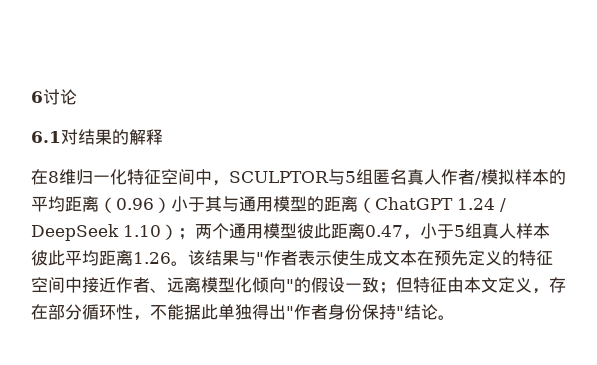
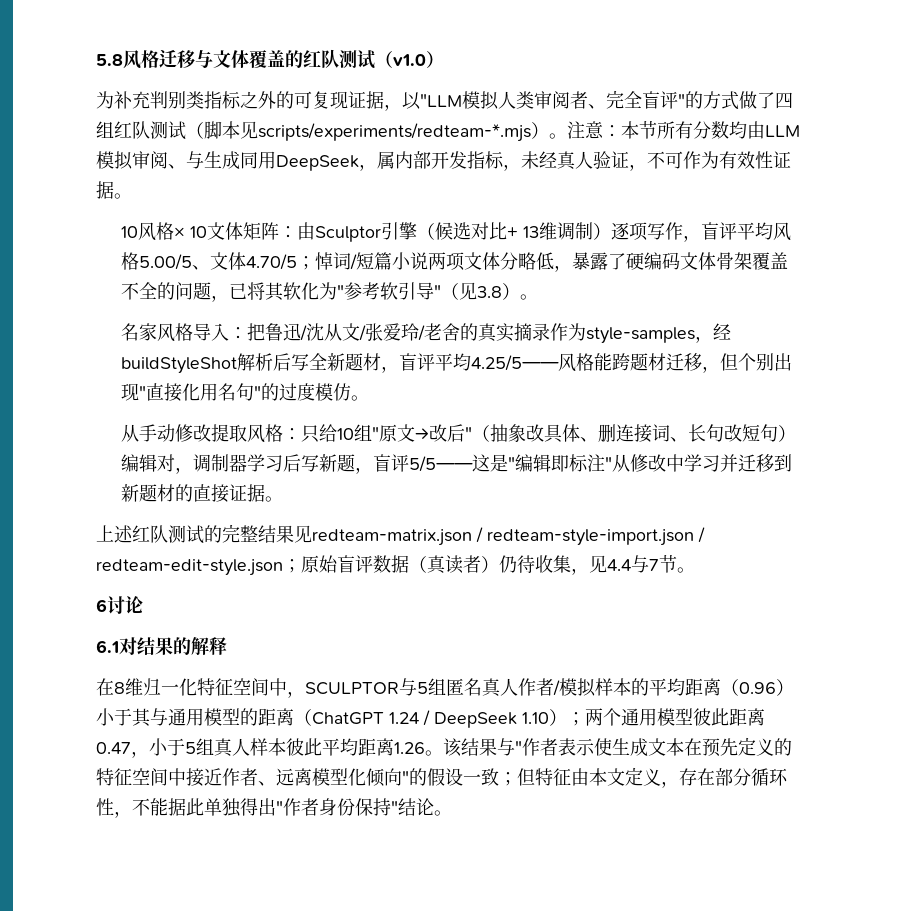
+ 5.8风格迁移与文体覆盖的红队测试（v1.0）
+ 为补充判别类指标之外的可复现证据，以"LLM模拟人类审阅者、完全盲评"的方式做了四组红队测试（脚本见scripts/experiments/redteam-*.mjs）。注意：本节所有分数均由LLM模拟审阅、与生成同用DeepSeek，属内部开发指标，未经真人验证，不可作为有效性证据。
+ 10风格× 10文体矩阵：由Sculptor引擎（候选对比+ 13维调制）逐项写作，盲评平均风格5.00/5、文体4.70/5；悼词/短篇小说两项文体分略低，暴露了硬编码文体骨架覆盖不全的问题，已将其软化为"参考软引导"（见3.8）。
+ 名家风格导入：把鲁迅/沈从文/张爱玲/老舍的真实摘录作为style-samples，经buildStyleShot解析后写全新题材，盲评平均4.25/5——风格能跨题材迁移，但个别出现"直接化用名句"的过度模仿。
+ 从手动修改提取风格：只给10组"原文→改后"（抽象改具体、删连接词、长句改短句）编辑对，调制器学习后写新题，盲评5/5——这是"编辑即标注"从修改中学习并迁移到新题材的直接证据。
+ 上述红队测试的完整结果见redteam-matrix.json / redteam-style-import.json / redteam-edit-style.json；原始盲评数据（真读者）仍待收集，见4.4与7节。

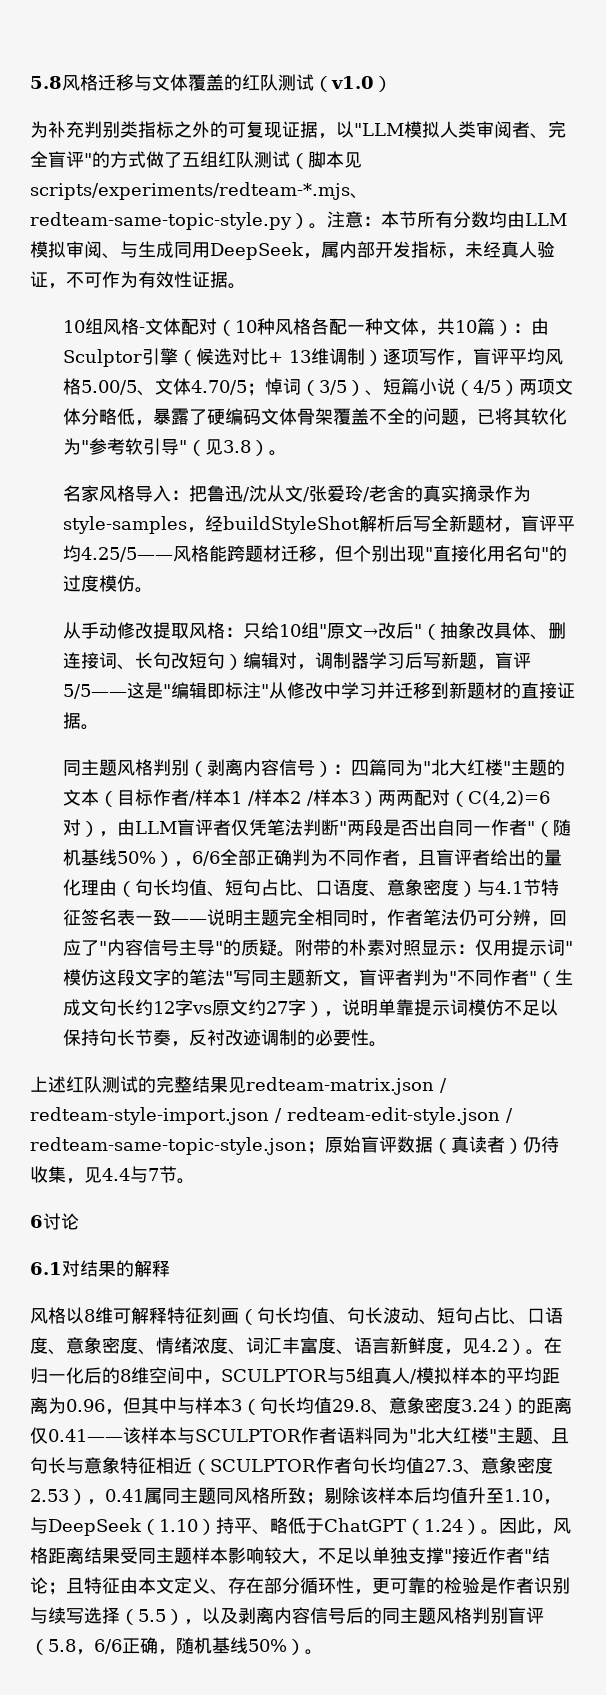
- 为补充判别类指标之外的可复现证据，以"LLM模拟人类审阅者、完全盲评"的方式做了四组红队测试（脚本见scripts/experiments/redteam-*.mjs）。
+ 为补充判别类指标之外的可复现证据，以"LLM模拟人类审阅者、完全盲评"的方式做了五组红队测试（脚本见scripts/experiments/redteam-*.mjs、redteam-same-topic-style.py）。
- 10风格× 10文体矩阵：由Sculptor引擎（候选对比+ 13维调制）逐项写作，盲评平均风格5.00/5、文体4.70/5；悼词/短篇小说两项文体分略低，暴露了硬编码文体骨架覆盖不全的问题，已将其软化为"参考软引导"（见3.8）。
+ 10组风格-文体配对（10种风格各配一种文体，共10篇）：由Sculptor引擎（候选对比+ 13维调制）逐项写作，盲评平均风格5.00/5、文体4.70/5；悼词（3/5）、短篇小说（4/5）两项文体分略低，暴露了硬编码文体骨架覆盖不全的问题，已将其软化为"参考软引导"（见3.8）。
+ 同主题风格判别（剥离内容信号）：四篇同为"北大红楼"主题的文本（目标作者/样本1 /样本2 /样本3）两两配对（C(4,2)=6对），由LLM盲评者仅凭笔法判断"两段是否出自同一作者"（随机基线50%），6/6全部正确判为不同作者，且盲评者给出的量化理由（句长均值、短句占比、口语度、意象密度）与4.1节特征签名表一致——说明主题完全相同时，作者笔法仍可分辨，回应了"内容信号主导"的质疑。附带的朴素对照显示：仅用提示词"模仿这段文字的笔法"写同主题新文，盲评者判为"不同作者"（生成文句长约12字vs原文约27字），说明单靠提示词模仿不足以保持句长节奏，反衬改迹调制的必要性。
- 上述红队测试的完整结果见redteam-matrix.json / redteam-style-import.json / redteam-edit-style.json；原始盲评数据（真读者）仍待收集，见4.4与7节。
+ 上述红队测试的完整结果见redteam-matrix.json / redteam-style-import.json / redteam-edit-style.json / redteam-same-topic-style.json；原始盲评数据（真读者）仍待收集，见4.4与7节。
- 在8维归一化特征空间中，SCULPTOR与5组匿名真人作者/模拟样本的平均距离（0.96）小于其与通用模型的距离（ChatGPT 1.24 / DeepSeek 1.10）；两个通用模型彼此距离0.47，小于5组真人样本彼此平均距离1.26。该结果与"作者表示使生成文本在预先定义的特征空间中接近作者、远离模型化倾向"的假设一致；但特征由本文定义，存在部分循环性，不能据此单独得出"作者身份保持"结论。
+ 风格以8维可解释特征刻画（句长均值、句长波动、短句占比、口语度、意象密度、情绪浓度、词汇丰富度、语言新鲜度，见4.2）。在归一化后的8维空间中，SCULPTOR与5组真人/模拟样本的平均距离为0.96，但其中与样本3（句长均值29.8、意象密度3.24）的距离仅0.41——该样本与SCULPTOR作者语料同为"北大红楼"主题、且句长与意象特征相近（SCULPTOR作者句长均值27.3、意象密度2.53），0.41属同主题同风格所致；剔除该样本后均值升至1.10，与DeepSeek（1.10）持平、略低于ChatGPT（1.24）。因此，风格距离结果受同主题样本影响较大，不足以单独支撑"接近作者"结论；且特征由本文定义、存在部分循环性，更可靠的检验是作者识别与续写选择（5.5），以及剥离内容信号后的同主题风格判别盲评（5.8，6/6正确，随机基线50%）。

